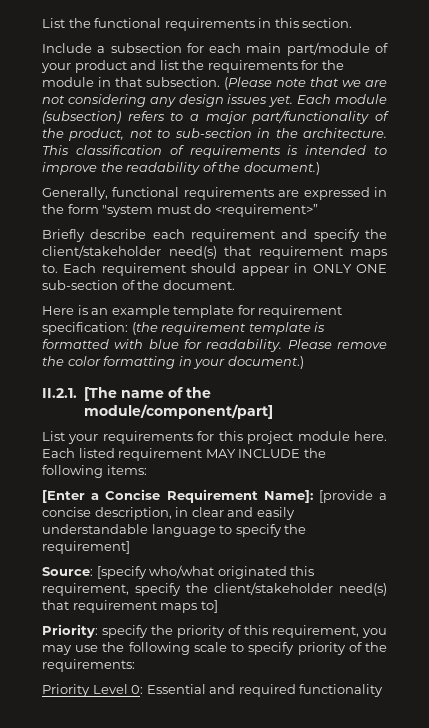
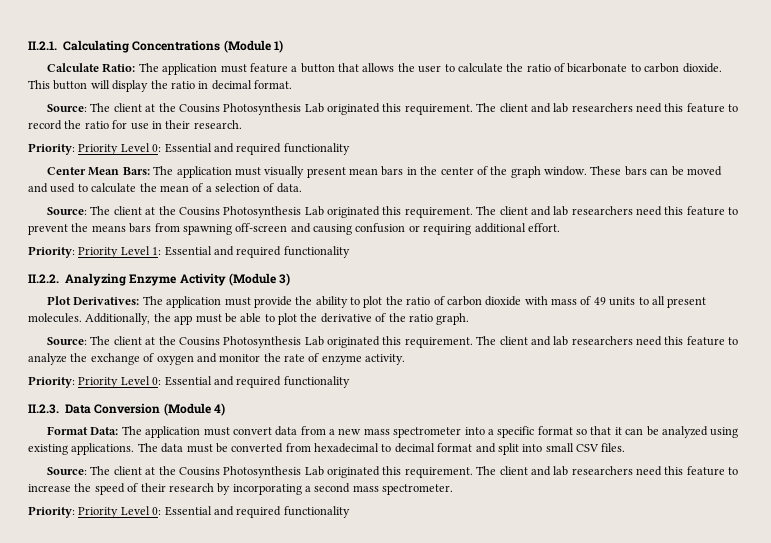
- List the functional requirements in this section.
- Include a subsection for each main part/module of your product and list the requirements for the module in that subsection. (Please note that we are not considering any design issues yet. Each module (subsection) refers to a major part/functionality of the product, not to sub-section in the architecture. This classification of requirements is intended to improve the readability of the document.)
- Generally, functional requirements are expressed in the form "system must do <requirement>”
- Briefly describe each requirement and specify the client/stakeholder need(s) that requirement maps to. Each requirement should appear in ONLY ONE sub-section of the document.
- Here is an example template for requirement specification: (the requirement template is formatted with blue for readability. Please remove the color formatting in your document.)
- II.2.1. [The name of the module/component/part]
- List your requirements for this project module here. Each listed requirement MAY INCLUDE the following items:
- [Enter a Concise Requirement Name]: [provide a concise description, in clear and easily understandable language to specify the requirement]
- Source: [specify who/what originated this requirement, specify the client/stakeholder need(s) that requirement maps to]
- Priority: specify the priority of this requirement, you may use the following scale to specify priority of the requirements:
- Priority Level 0: Essential and required functionality
+ II.2.1. Calculating Concentrations (Module 1)
+ Calculate Ratio: The application must feature a button that allows the user to calculate the ratio of bicarbonate to carbon dioxide. This button will display the ratio in decimal format.
+ Source: The client at the Cousins Photosynthesis Lab originated this requirement. The client and lab researchers need this feature to record the ratio for use in their research.
+ Priority: Priority Level 0: Essential and required functionality
+ Center Mean Bars: The application must visually present mean bars in the center of the graph window. These bars can be moved and used to calculate the mean of a selection of data.
+ Source: The client at the Cousins Photosynthesis Lab originated this requirement. The client and lab researchers need this feature to prevent the means bars from spawning off-screen and causing confusion or requiring additional effort.
+ Priority: Priority Level 1: Essential and required functionality
+ II.2.2. Analyzing Enzyme Activity (Module 3)
+ Plot Derivatives: The application must provide the ability to plot the ratio of carbon dioxide with mass of 49 units to all present molecules. Additionally, the app must be able to plot the derivative of the ratio graph.
+ Source: The client at the Cousins Photosynthesis Lab originated this requirement. The client and lab researchers need this feature to analyze the exchange of oxygen and monitor the rate of enzyme activity.
+ Priority: Priority Level 0: Essential and required functionality
+ II.2.3. Data Conversion (Module 4)
+ Format Data: The application must convert data from a new mass spectrometer into a specific format so that it can be analyzed using existing applications. The data must be converted from hexadecimal to decimal format and split into small CSV files.
+ Source: The client at the Cousins Photosynthesis Lab originated this requirement. The client and lab researchers need this feature to increase the speed of their research by incorporating a second mass spectrometer.
+ Priority: Priority Level 0: Essential and required functionality

